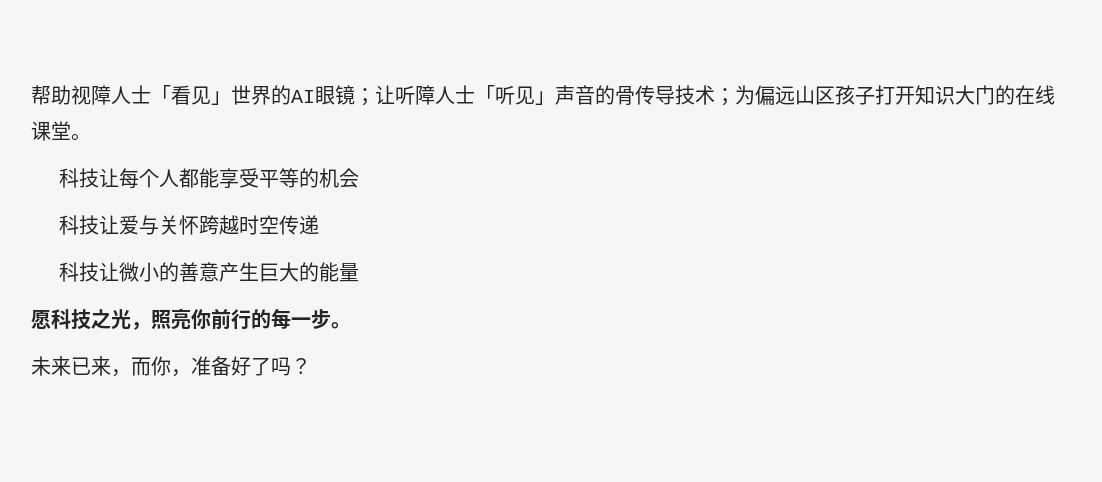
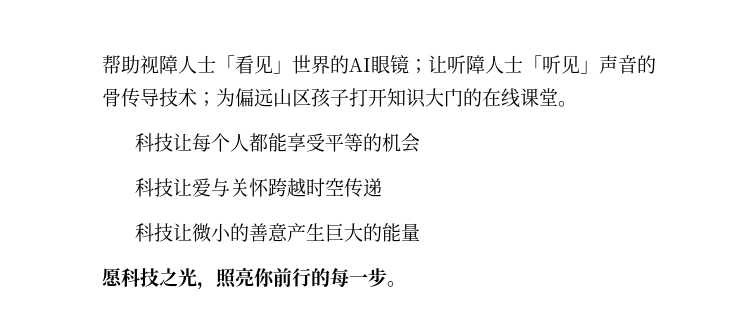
- 未来已来，而你，准备好了吗？

